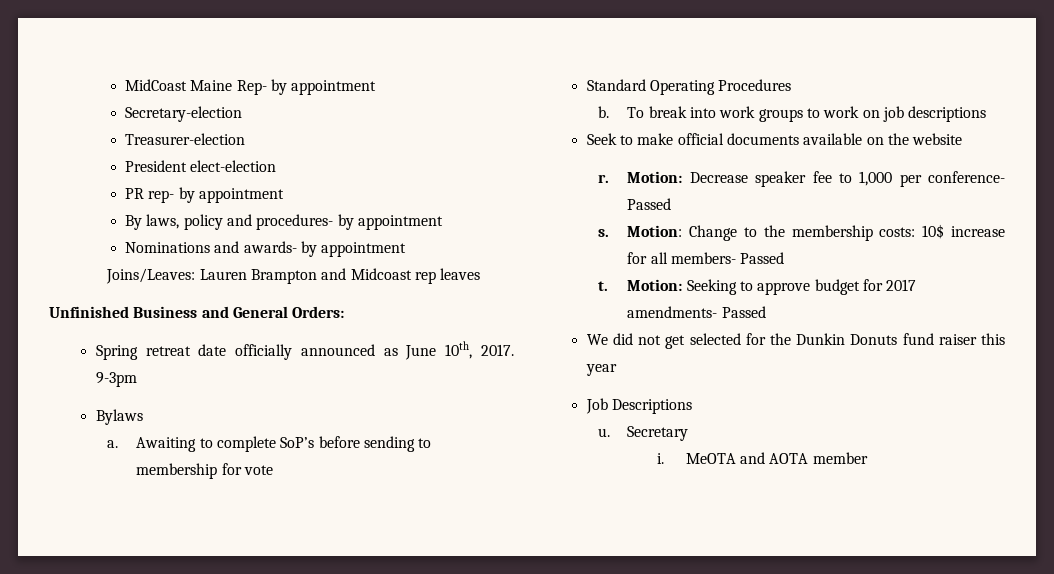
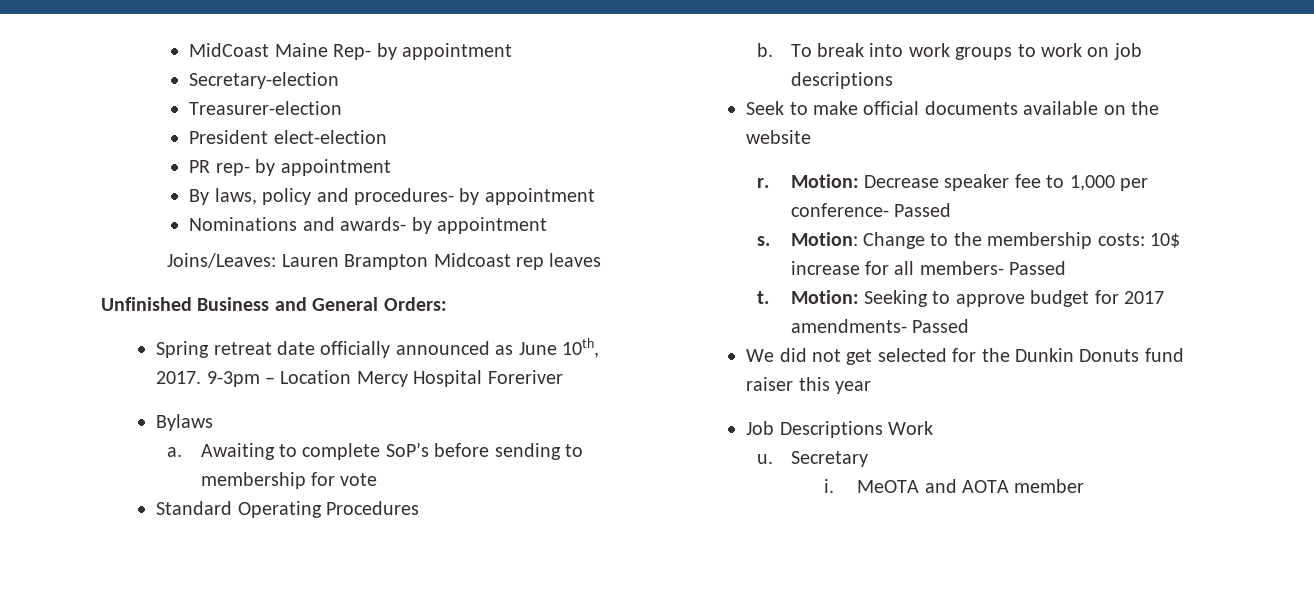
- Joins/Leaves: Lauren Brampton and Midcoast rep leaves
+ Joins/Leaves: Lauren Brampton Midcoast rep leaves
- 9-3pm
+ 9-3pm – Location Mercy Hospital Foreriver
- Job Descriptions
+ Job Descriptions Work

